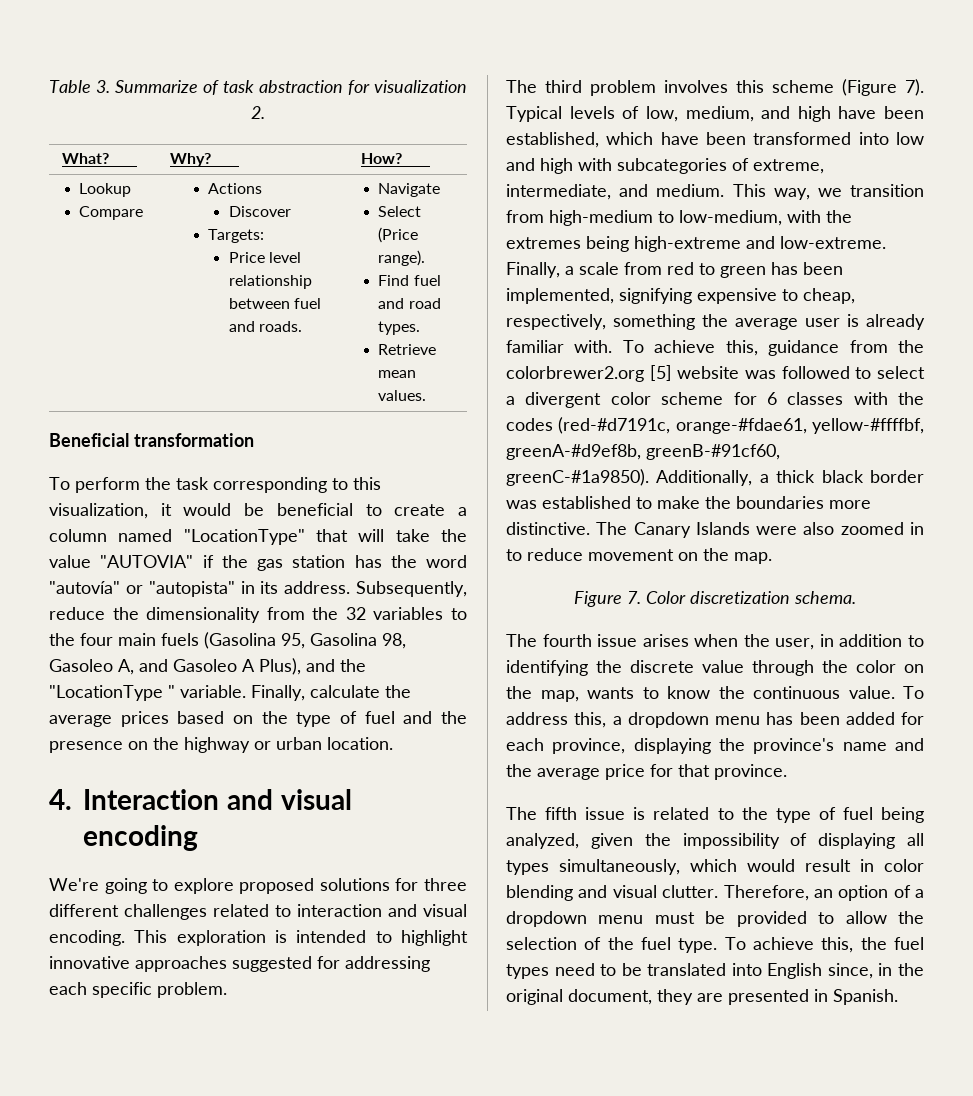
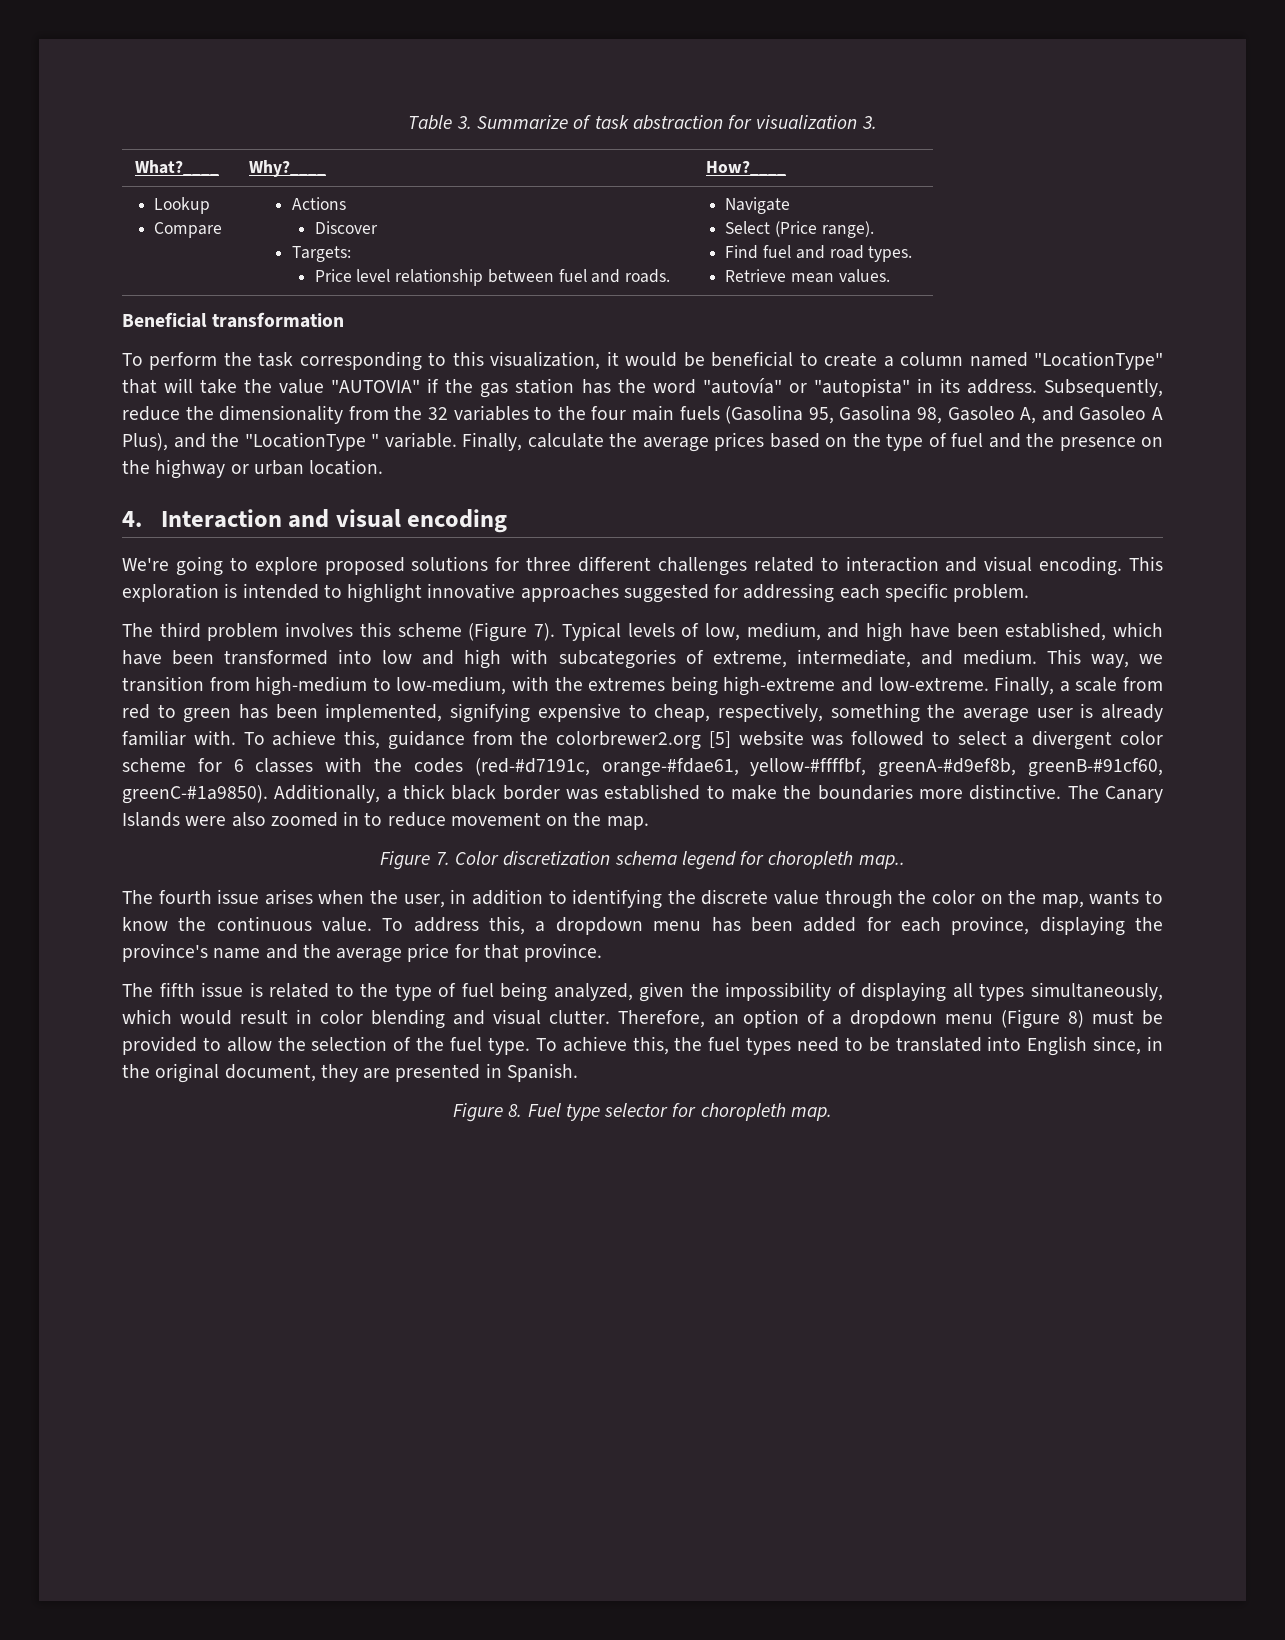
- Table 3. Summarize of task abstraction for visualization 2.
+ Table 3. Summarize of task abstraction for visualization 3.
- Figure 7. Color discretization schema.
+ Figure 7. Color discretization schema legend for choropleth map..
- Therefore, an option of a dropdown menu must be provided to allow the selection of the fuel type.
+ Therefore, an option of a dropdown menu (Figure 8) must be provided to allow the selection of the fuel type.
+ Figure 8. Fuel type selector for choropleth map.

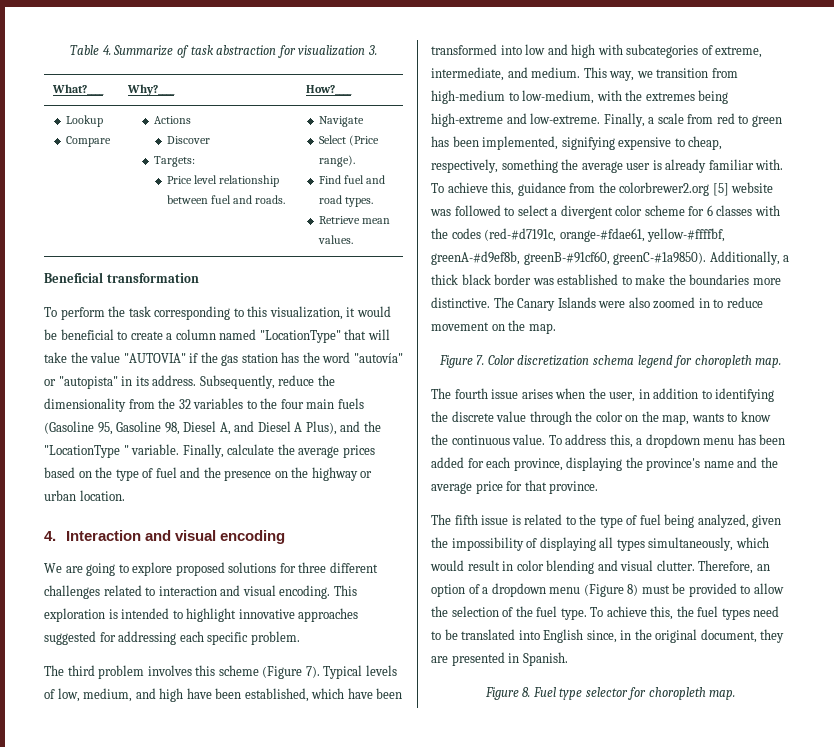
- Table 3. Summarize of task abstraction for visualization 3.
+ Table 4. Summarize of task abstraction for visualization 3.
- Subsequently, reduce the dimensionality from the 32 variables to the four main fuels (Gasolina 95, Gasolina 98, Gasoleo A, and Gasoleo A Plus), and the "LocationType " variable.
+ Subsequently, reduce the dimensionality from the 32 variables to the four main fuels (Gasoline 95, Gasoline 98, Diesel A, and Diesel A Plus), and the "LocationType " variable.
- We're going to explore proposed solutions for three different challenges related to interaction and visual encoding.
+ We are going to explore proposed solutions for three different challenges related to interaction and visual encoding.
- Figure 7. Color discretization schema legend for choropleth map..
+ Figure 7. Color discretization schema legend for choropleth map.

